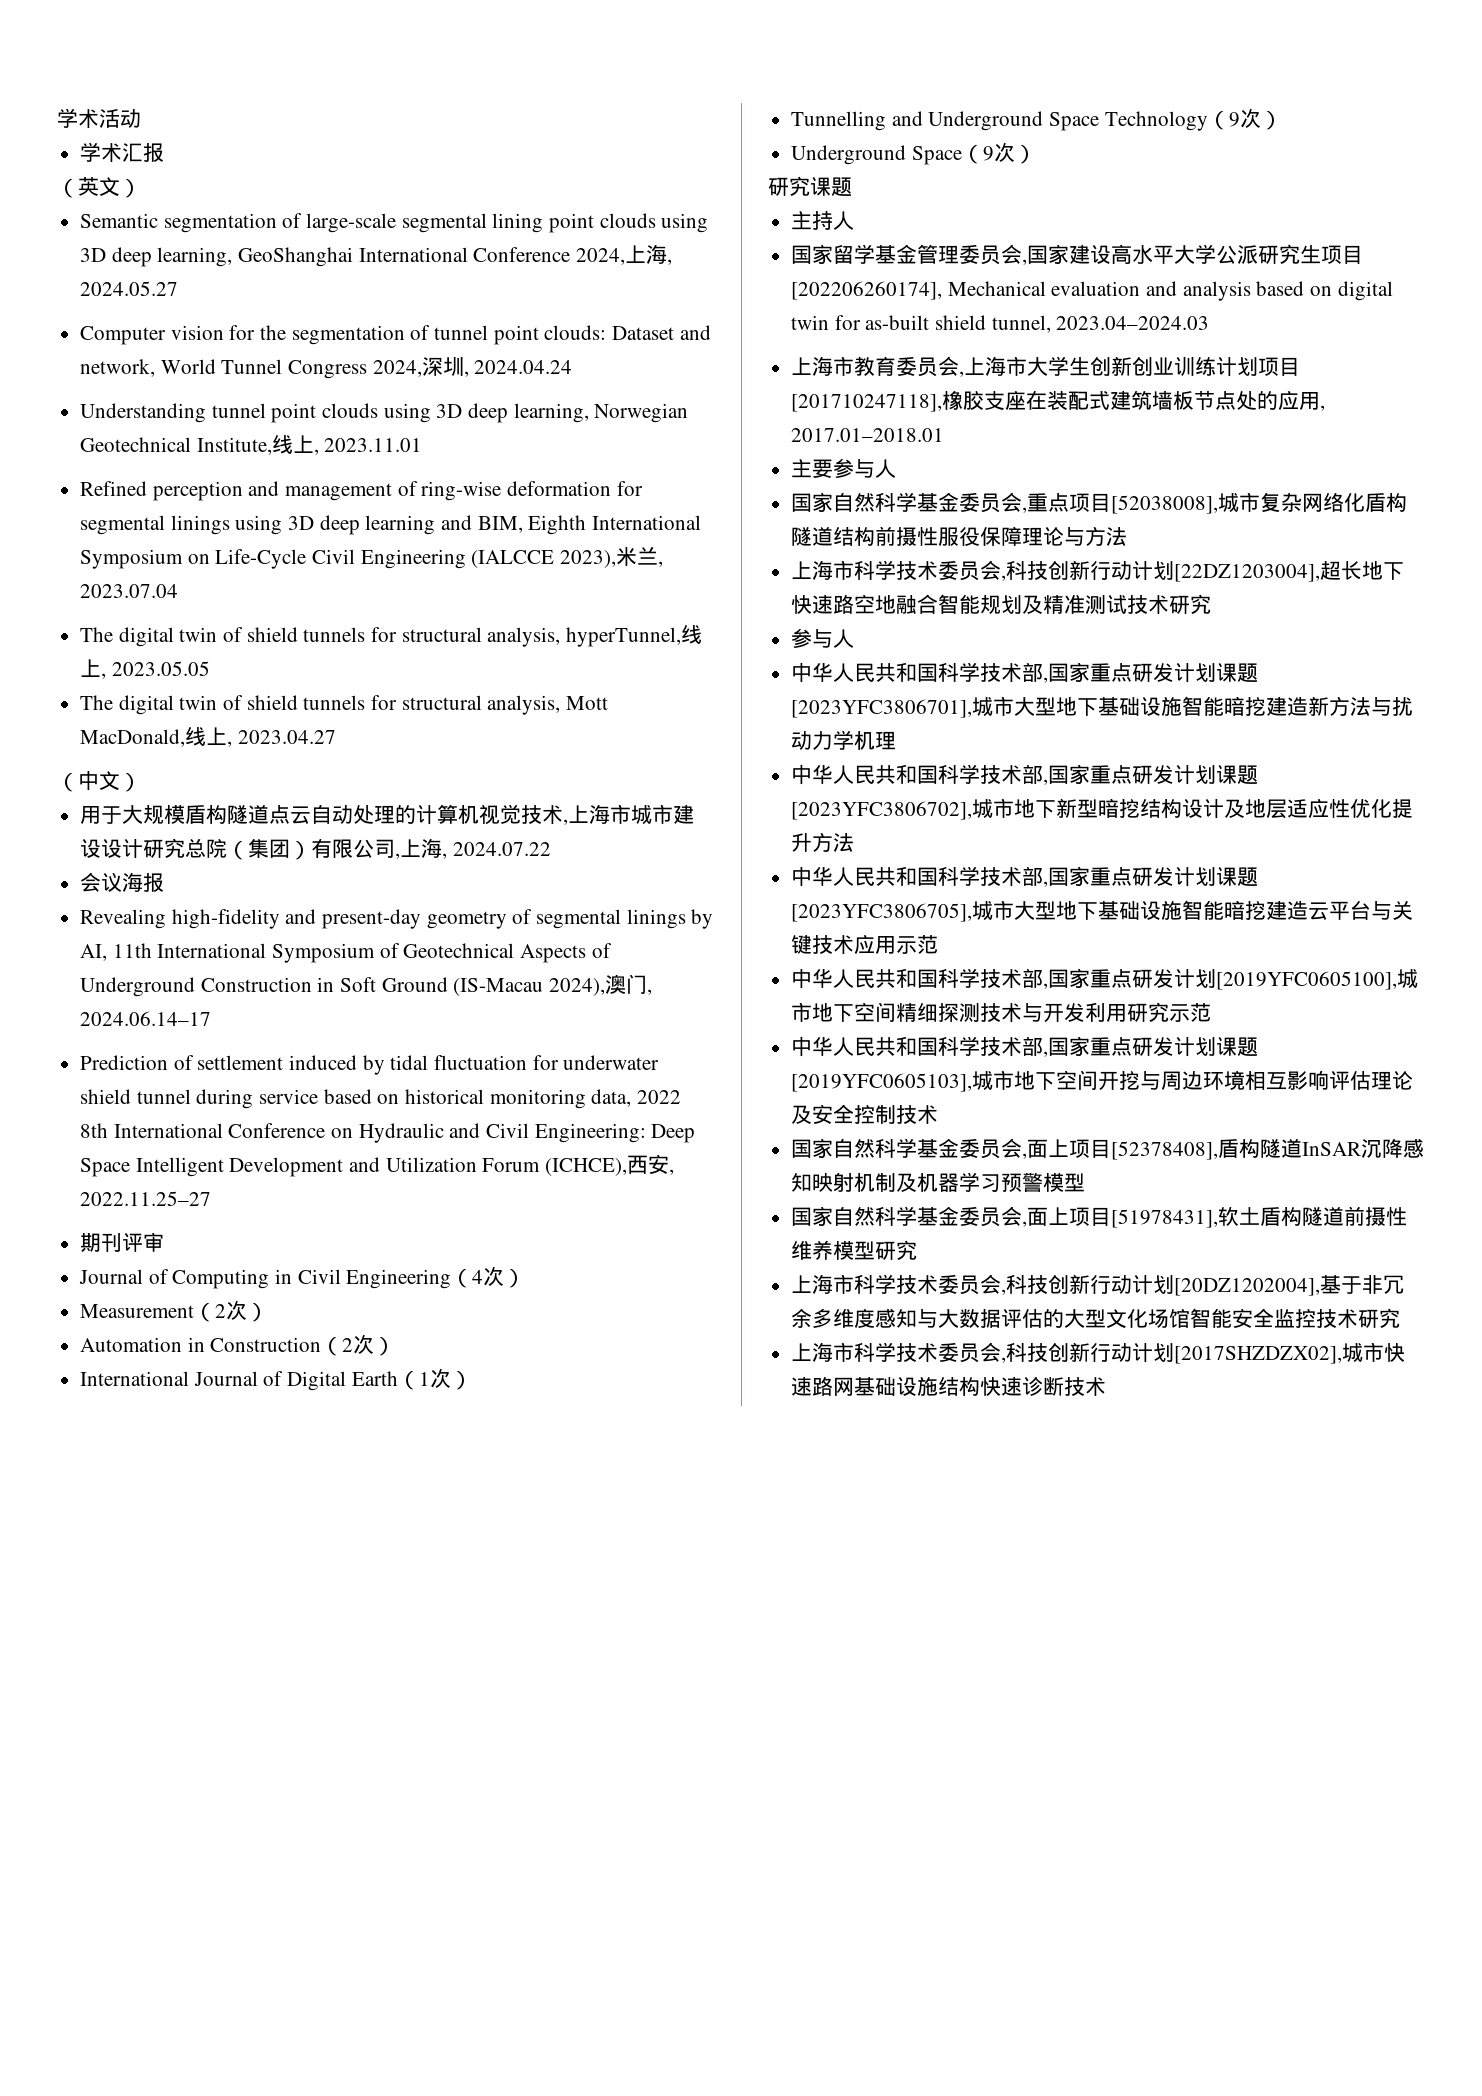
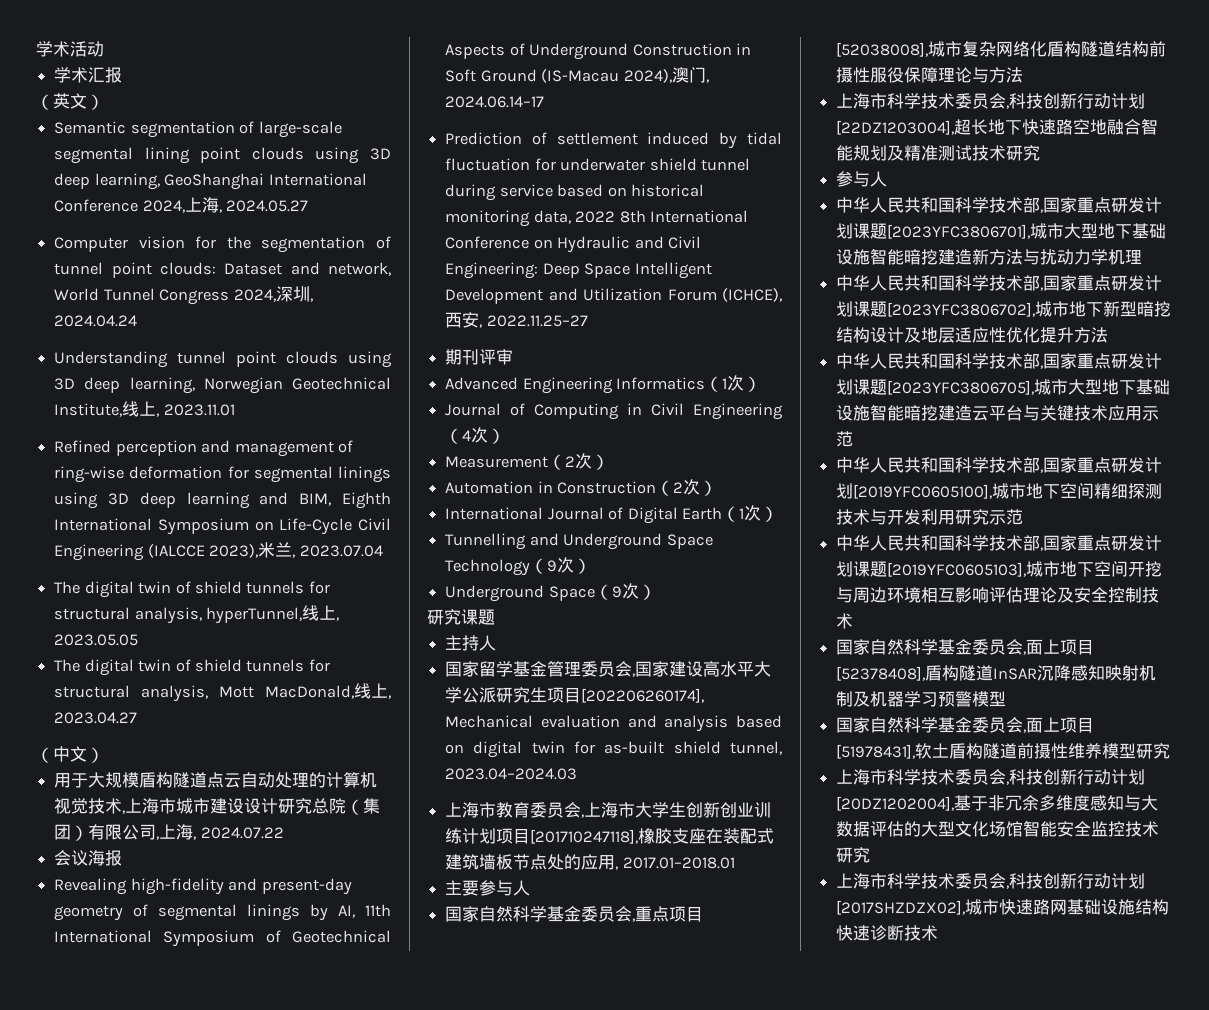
+ Advanced Engineering Informatics（1次）

